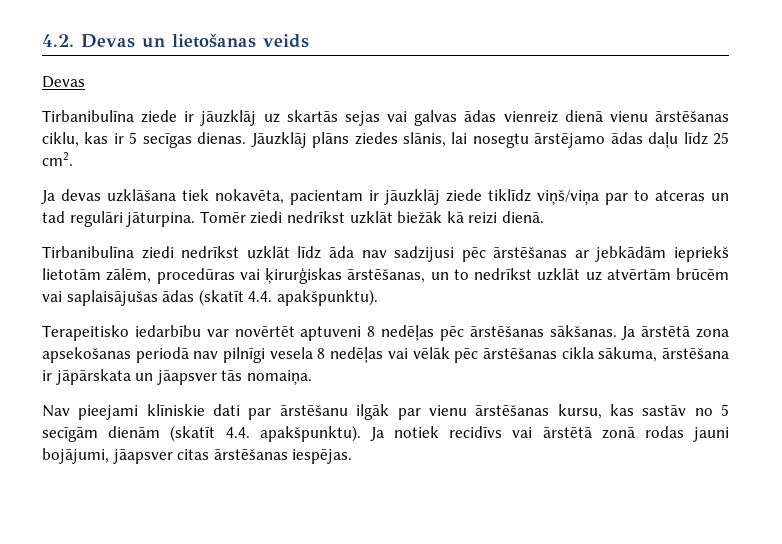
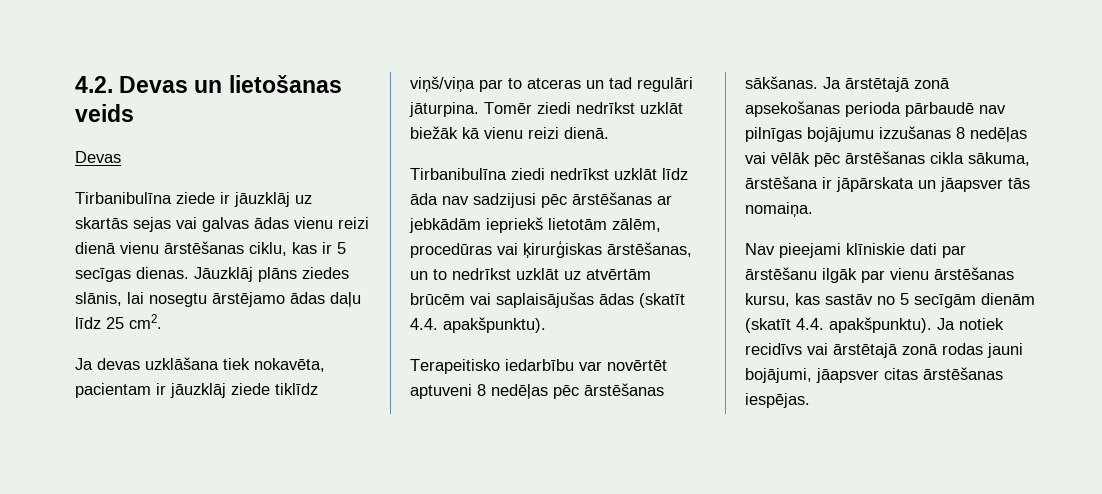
- Tirbanibulīna ziede ir jāuzklāj uz skartās sejas vai galvas ādas vienreiz dienā vienu ārstēšanas ciklu, kas ir 5 secīgas dienas.
+ Tirbanibulīna ziede ir jāuzklāj uz skartās sejas vai galvas ādas vienu reizi dienā vienu ārstēšanas ciklu, kas ir 5 secīgas dienas.
- Tomēr ziedi nedrīkst uzklāt biežāk kā reizi dienā.
+ Tomēr ziedi nedrīkst uzklāt biežāk kā vienu reizi dienā.
- Ja ārstētā zona apsekošanas periodā nav pilnīgi vesela 8 nedēļas vai vēlāk pēc ārstēšanas cikla sākuma, ārstēšana ir jāpārskata un jāapsver tās nomaiņa.
+ Ja ārstētajā zonā apsekošanas perioda pārbaudē nav pilnīgas bojājumu izzušanas 8 nedēļas vai vēlāk pēc ārstēšanas cikla sākuma, ārstēšana ir jāpārskata un jāapsver tās nomaiņa.
- Ja notiek recidīvs vai ārstētā zonā rodas jauni bojājumi, jāapsver citas ārstēšanas iespējas.
+ Ja notiek recidīvs vai ārstētajā zonā rodas jauni bojājumi, jāapsver citas ārstēšanas iespējas.

